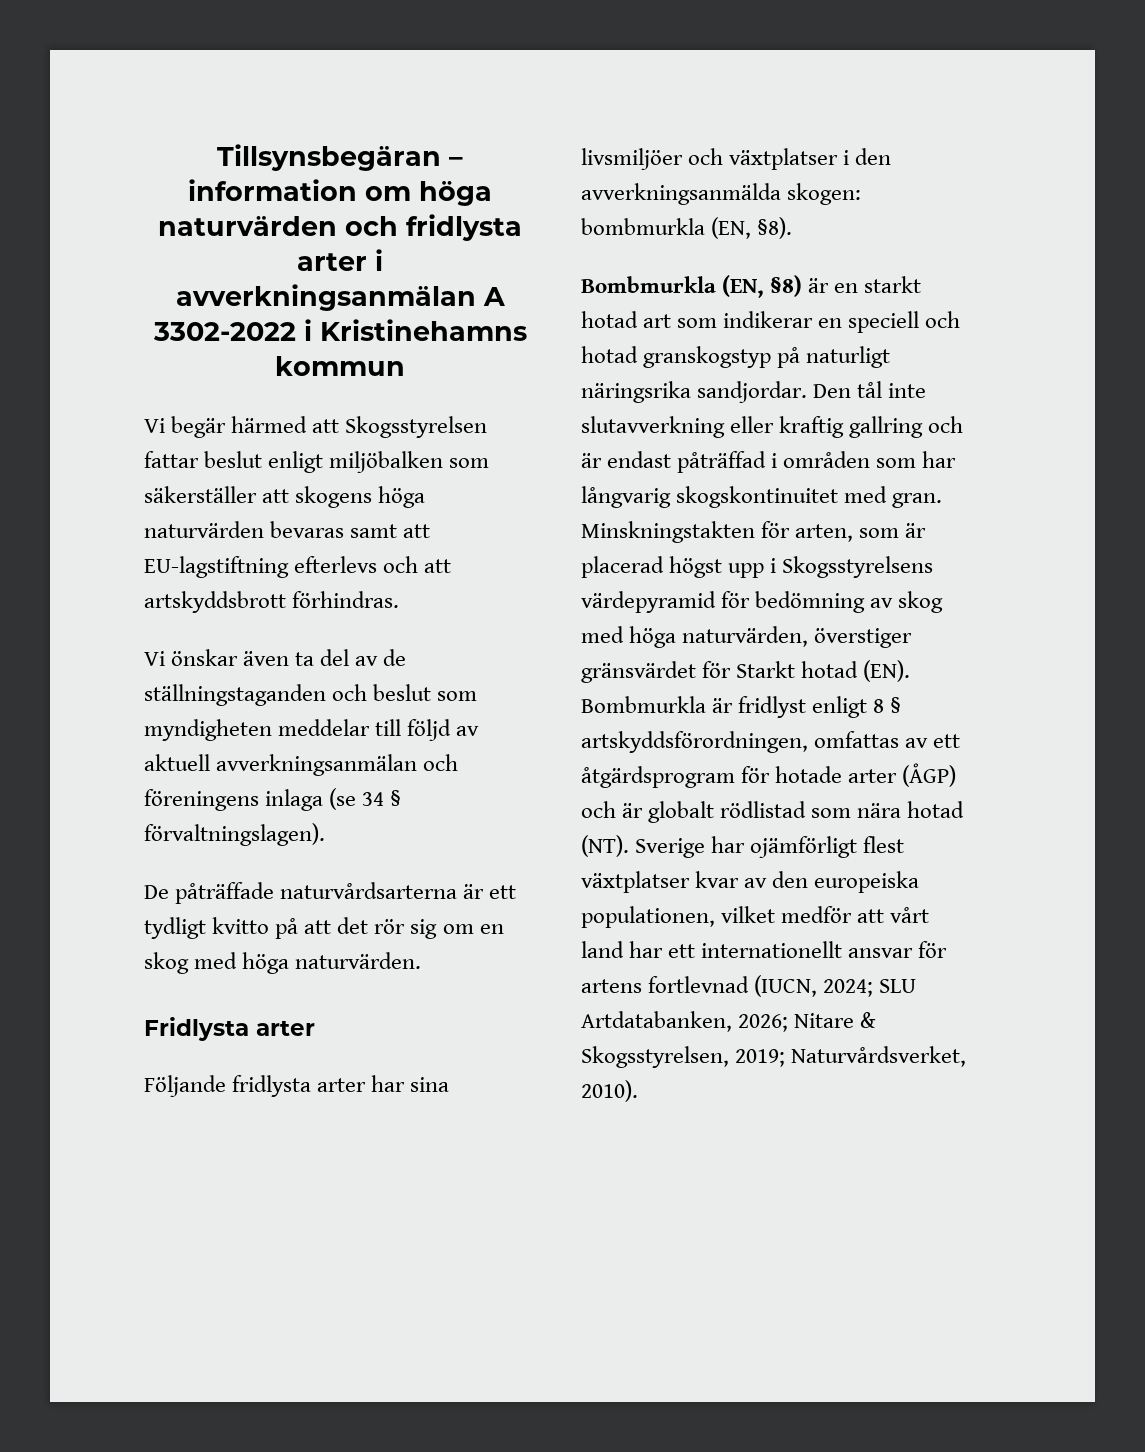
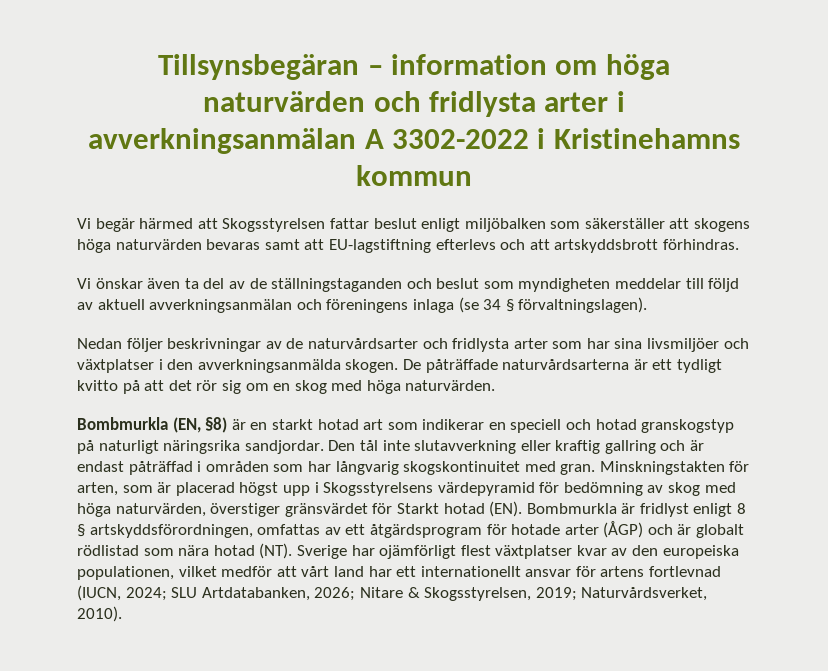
+ Nedan följer beskrivningar av de naturvårdsarter och fridlysta arter som har sina livsmiljöer och växtplatser i den avverkningsanmälda skogen.
- Fridlysta arter
- Följande fridlysta arter har sina livsmiljöer och växtplatser i den avverkningsanmälda skogen: bombmurkla (EN, §8).

